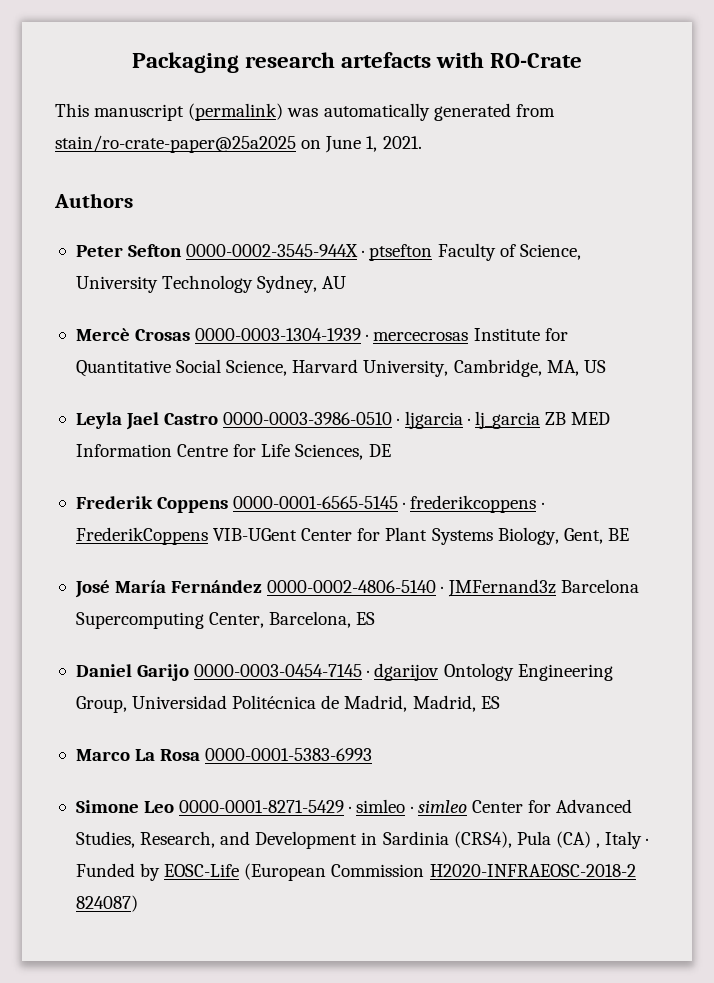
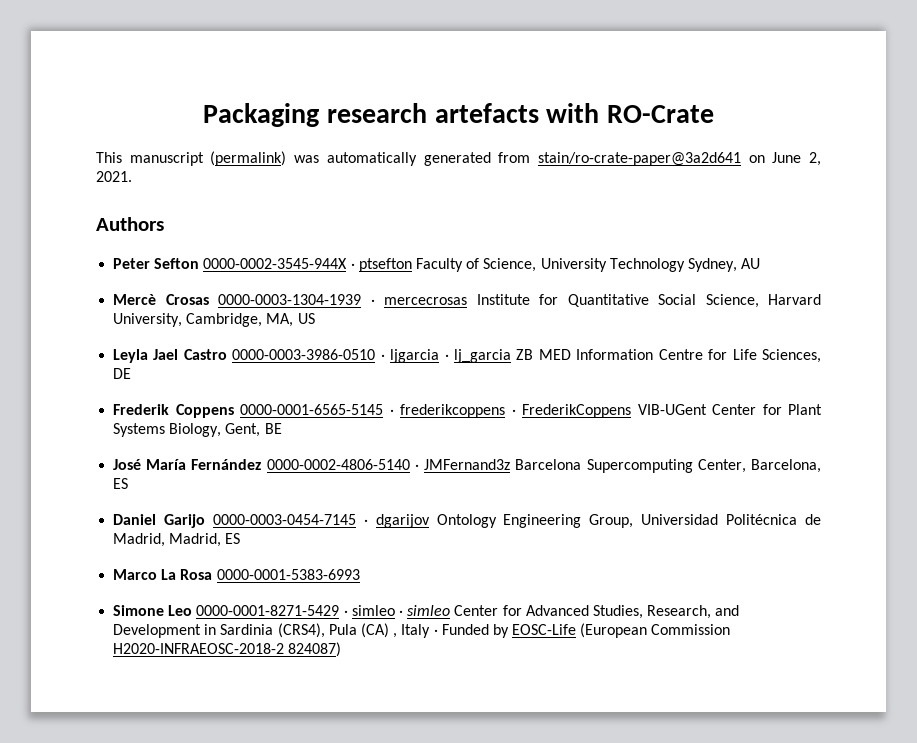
- This manuscript (permalink) was automatically generated from stain/ro-crate-paper@25a2025 on June 1, 2021.
+ This manuscript (permalink) was automatically generated from stain/ro-crate-paper@3a2d641 on June 2, 2021.

